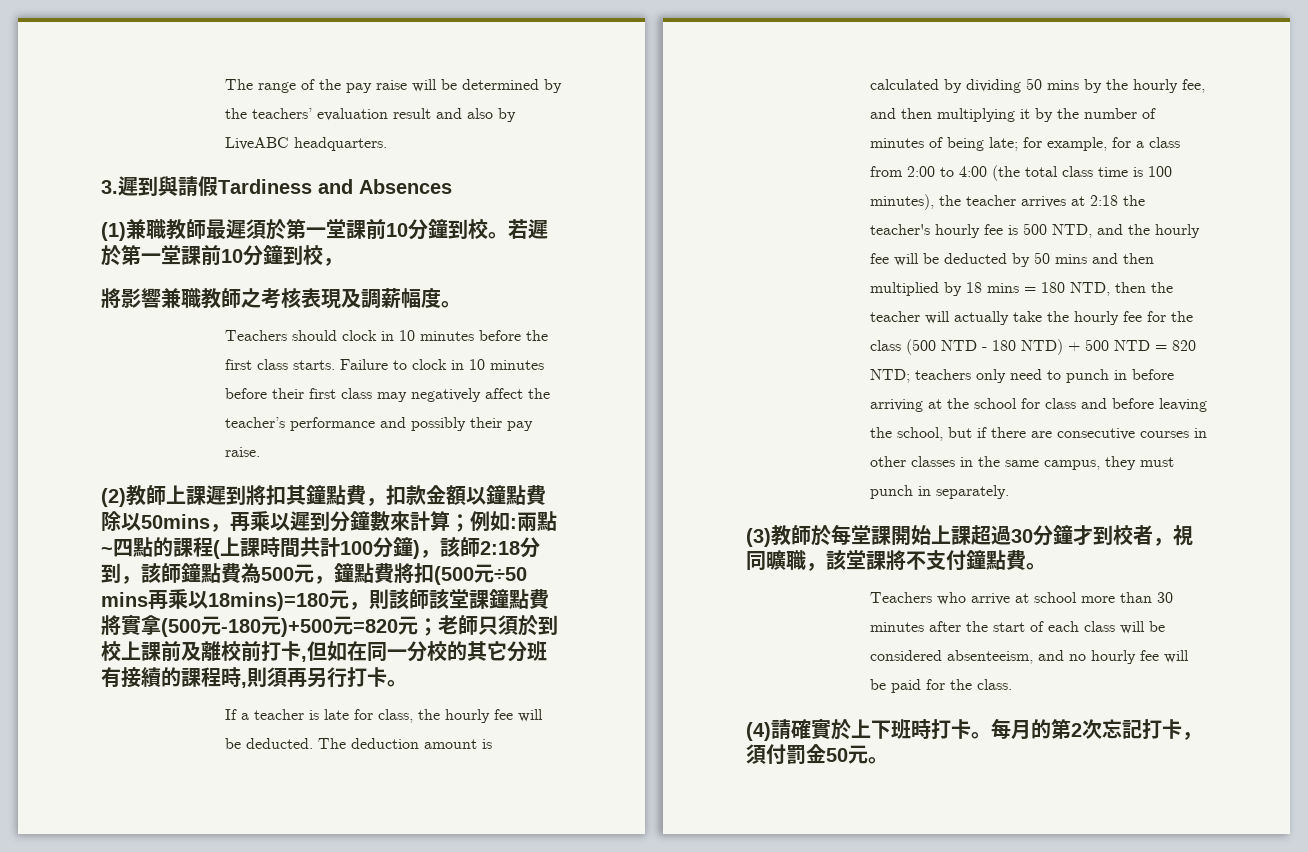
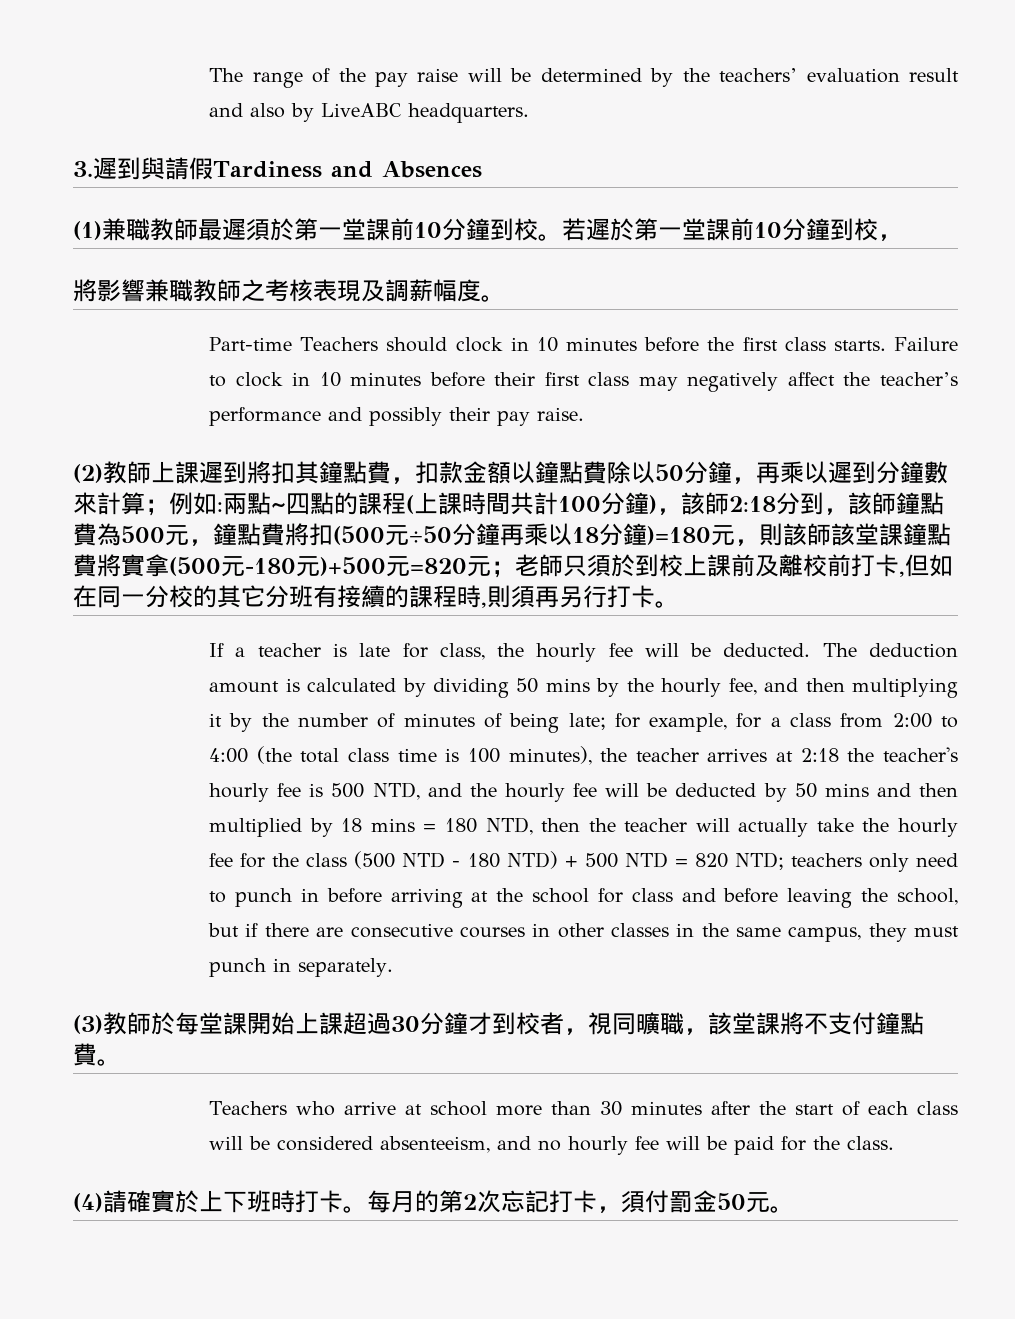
- Teachers should clock in 10 minutes before the first class starts.
+ Part-time Teachers should clock in 10 minutes before the first class starts.
- (2)教師上課遲到將扣其鐘點費，扣款金額以鐘點費除以50mins，再乘以遲到分鐘數來計算；
+ (2)教師上課遲到將扣其鐘點費，扣款金額以鐘點費除以50分鐘，再乘以遲到分鐘數來計算；
- 兩點~四點的課程(上課時間共計100分鐘)，該師2:18分到，該師鐘點費為500元，鐘點費將扣(500元÷50 mins再乘以18mins)=180元，則該師該堂課鐘點費將實拿(500元-180元)+500元=820元；
+ 兩點~四點的課程(上課時間共計100分鐘)，該師2:18分到，該師鐘點費為500元，鐘點費將扣(500元÷50分鐘再乘以18分鐘)=180元，則該師該堂課鐘點費將實拿(500元-180元)+500元=820元；

